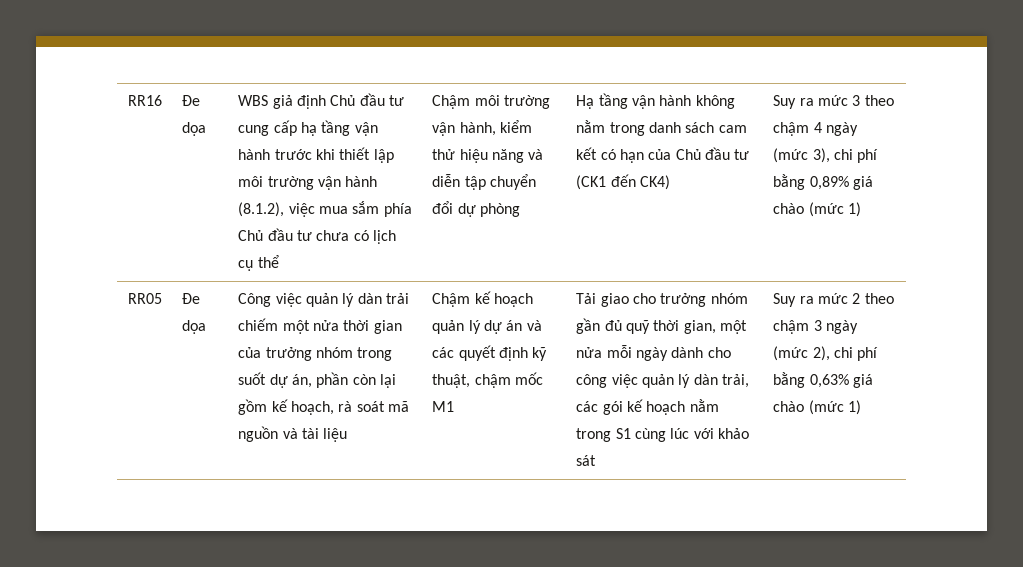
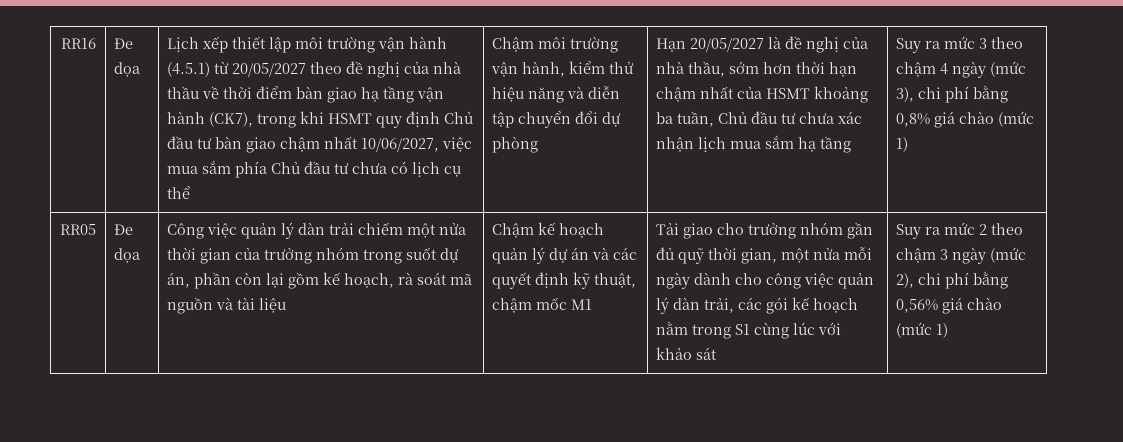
- WBS giả định Chủ đầu tư cung cấp hạ tầng vận hành trước khi thiết lập môi trường vận hành (8.1.2), việc mua sắm phía Chủ đầu tư chưa có lịch cụ thể
+ Lịch xếp thiết lập môi trường vận hành (4.5.1) từ 20/05/2027 theo đề nghị của nhà thầu về thời điểm bàn giao hạ tầng vận hành (CK7), trong khi HSMT quy định Chủ đầu tư bàn giao chậm nhất 10/06/2027, việc mua sắm phía Chủ đầu tư chưa có lịch cụ thể
- Hạ tầng vận hành không nằm trong danh sách cam kết có hạn của Chủ đầu tư (CK1 đến CK4)
+ Hạn 20/05/2027 là đề nghị của nhà thầu, sớm hơn thời hạn chậm nhất của HSMT khoảng ba tuần, Chủ đầu tư chưa xác nhận lịch mua sắm hạ tầng
- Suy ra mức 3 theo chậm 4 ngày (mức 3), chi phí bằng 0,89% giá chào (mức 1)
+ Suy ra mức 3 theo chậm 4 ngày (mức 3), chi phí bằng 0,8% giá chào (mức 1)
- Suy ra mức 2 theo chậm 3 ngày (mức 2), chi phí bằng 0,63% giá chào (mức 1)
+ Suy ra mức 2 theo chậm 3 ngày (mức 2), chi phí bằng 0,56% giá chào (mức 1)

